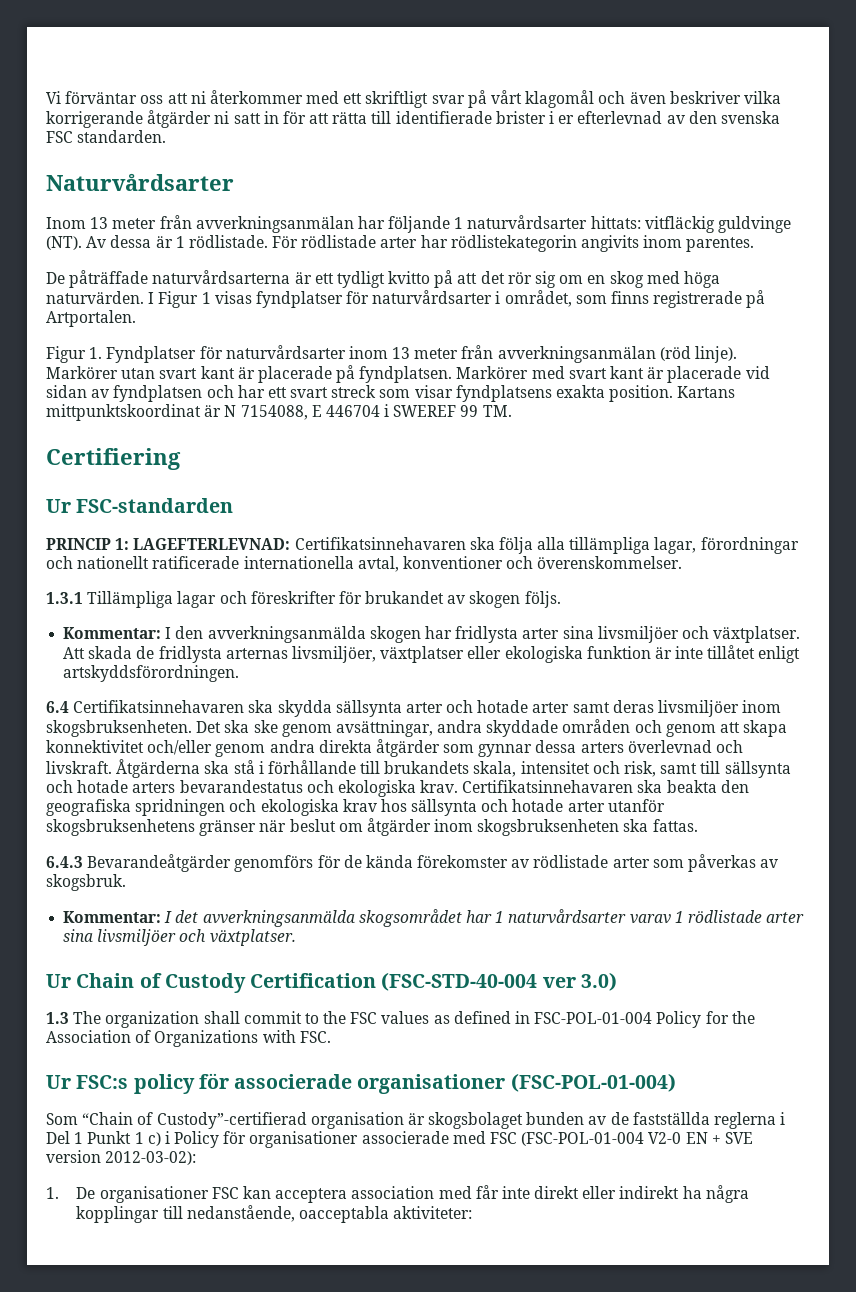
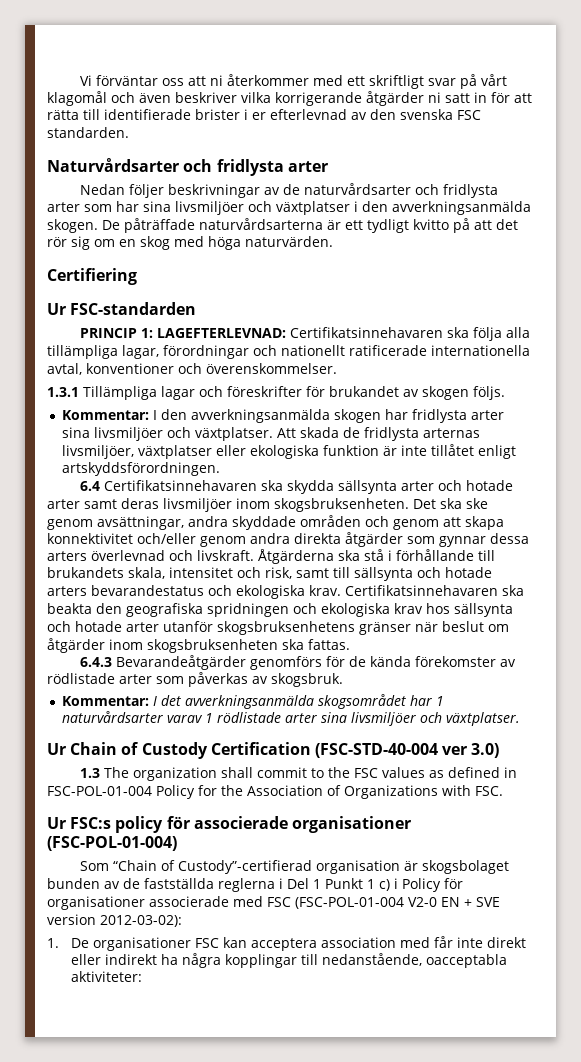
- Naturvårdsarter
- Inom 13 meter från avverkningsanmälan har följande 1 naturvårdsarter hittats: vitfläckig guldvinge (NT). Av dessa är 1 rödlistade. För rödlistade arter har rödlistekategorin angivits inom parentes.
- De påträffade naturvårdsarterna är ett tydligt kvitto på att det rör sig om en skog med höga naturvärden. I Figur 1 visas fyndplatser för naturvårdsarter i området, som finns registrerade på Artportalen.
- Figur 1. Fyndplatser för naturvårdsarter inom 13 meter från avverkningsanmälan (röd linje). Markörer utan svart kant är placerade på fyndplatsen. Markörer med svart kant är placerade vid sidan av fyndplatsen och har ett svart streck som visar fyndplatsens exakta position. Kartans mittpunktskoordinat är N 7154088, E 446704 i SWEREF 99 TM.
+ Naturvårdsarter och fridlysta arter
+ Nedan följer beskrivningar av de naturvårdsarter och fridlysta arter som har sina livsmiljöer och växtplatser i den avverkningsanmälda skogen. De påträffade naturvårdsarterna är ett tydligt kvitto på att det rör sig om en skog med höga naturvärden.

